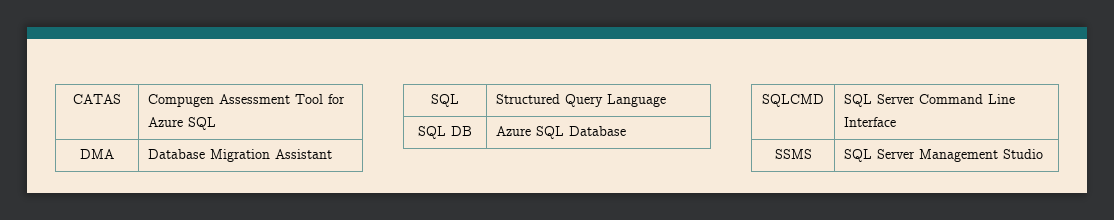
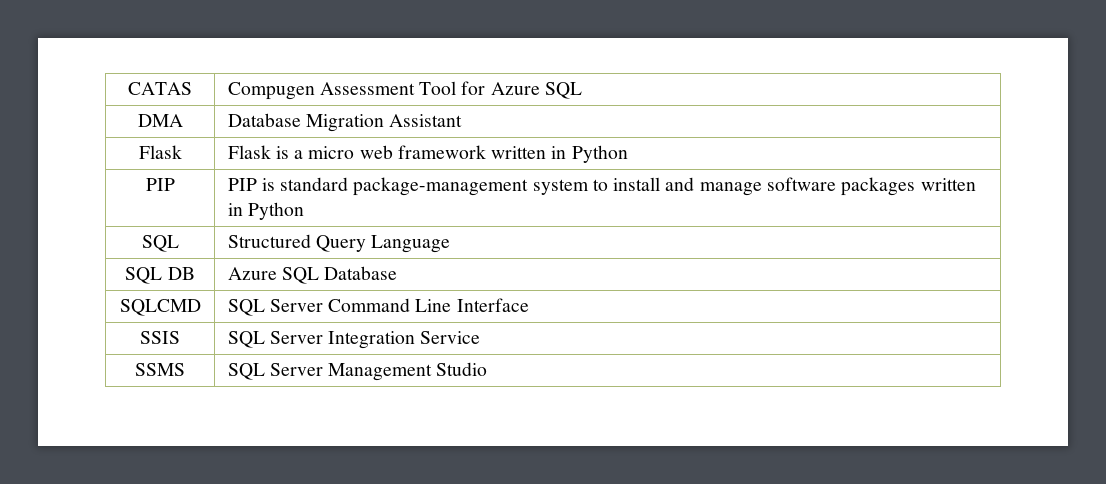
+ Flask | Flask is a micro web framework written in Python
+ PIP | PIP is standard package-management system to install and manage software packages written in Python
+ SSIS | SQL Server Integration Service

